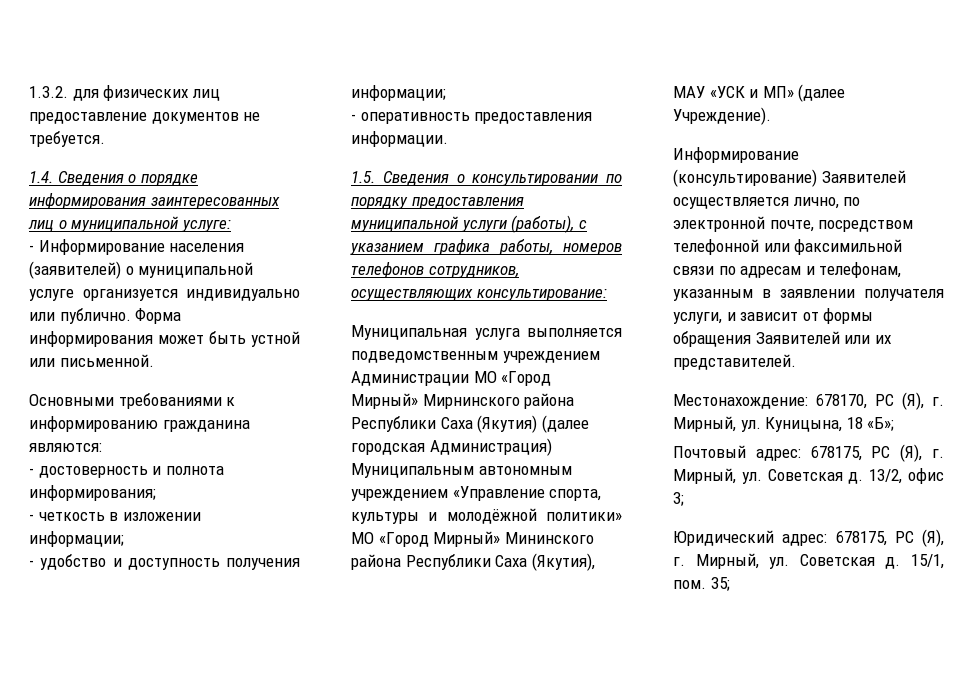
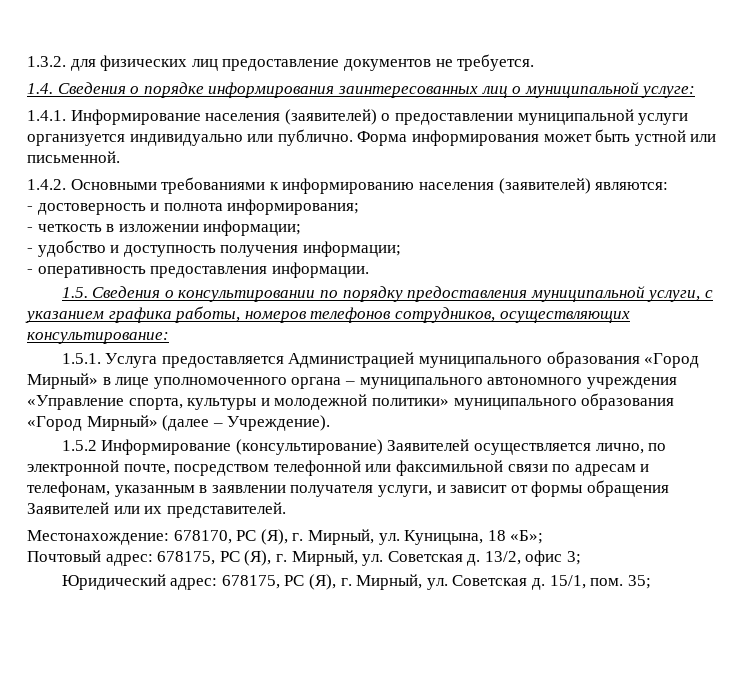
- - Информирование населения (заявителей) о муниципальной услуге организуется индивидуально или публично.
+ 1.4.1. Информирование населения (заявителей) о предоставлении муниципальной услуги организуется индивидуально или публично.
- Основными требованиями к информированию гражданина являются:
+ 1.4.2. Основными требованиями к информированию населения (заявителей) являются:
- 1.5. Сведения о консультировании по порядку предоставления муниципальной услуги (работы), с указанием графика работы, номеров телефонов сотрудников, осуществляющих консультирование:
+ 1.5. Сведения о консультировании по порядку предоставления муниципальной услуги, с указанием графика работы, номеров телефонов сотрудников, осуществляющих консультирование:
- Муниципальная услуга выполняется подведомственным учреждением Администрации МО «Город Мирный» Мирнинского района Республики Саха (Якутия) (далее городская Администрация) Муниципальным автономным учреждением «Управление спорта, культуры и молодёжной политики» МО «Город Мирный» Мининского района Республики Саха (Якутия), МАУ «УСК и МП» (далее Учреждение).
+ 1.5.1. Услуга предоставляется Администрацией муниципального образования «Город Мирный» в лице уполномоченного органа – муниципального автономного учреждения «Управление спорта, культуры и молодежной политики» муниципального образования «Город Мирный» (далее – Учреждение).
- Информирование (консультирование) Заявителей осуществляется лично, по электронной почте, посредством телефонной или факсимильной связи по адресам и телефонам, указанным в заявлении получателя услуги, и зависит от формы обращения Заявителей или их представителей.
+ 1.5.2 Информирование (консультирование) Заявителей осуществляется лично, по электронной почте, посредством телефонной или факсимильной связи по адресам и телефонам, указанным в заявлении получателя услуги, и зависит от формы обращения Заявителей или их представителей.

